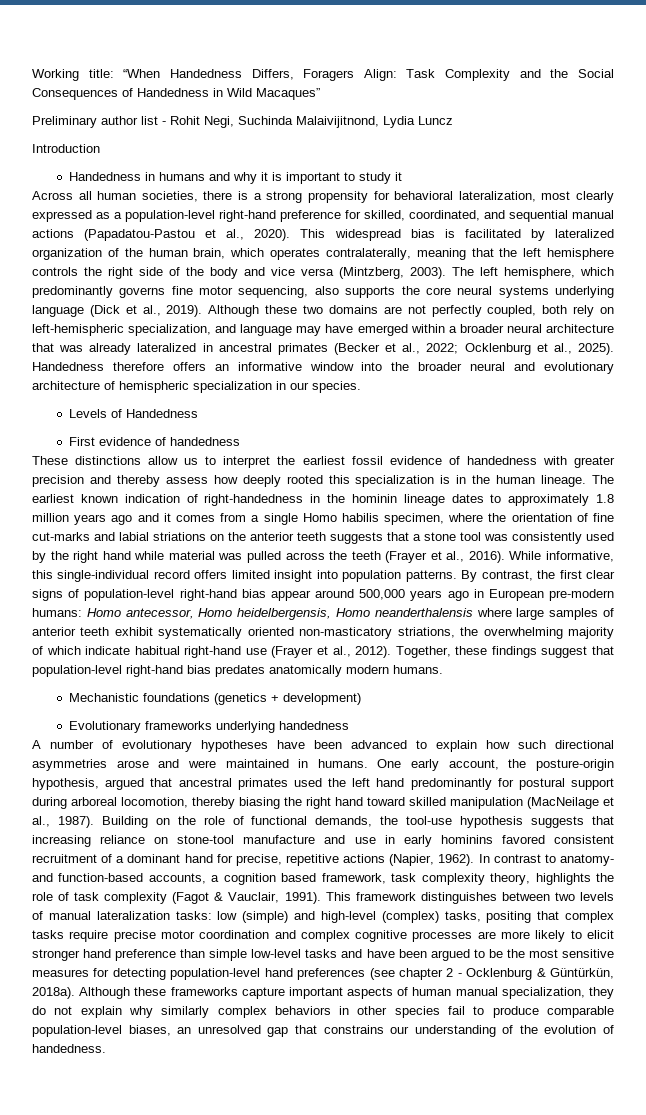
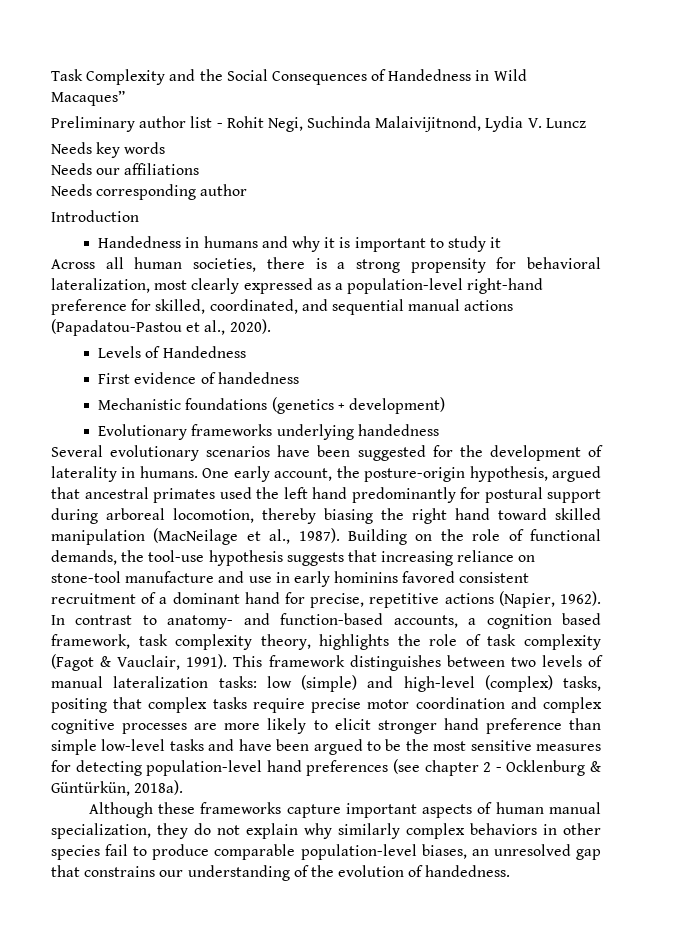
- Working title: “When Handedness Differs, Foragers Align: Task Complexity and the Social Consequences of Handedness in Wild Macaques”
+ Task Complexity and the Social Consequences of Handedness in Wild Macaques”
- Preliminary author list - Rohit Negi, Suchinda Malaivijitnond, Lydia Luncz
+ Preliminary author list - Rohit Negi, Suchinda Malaivijitnond, Lydia V. Luncz
+ Needs key words
+ Needs our affiliations
+ Needs corresponding author
- This widespread bias is facilitated by lateralized organization of the human brain, which operates contralaterally, meaning that the left hemisphere controls the right side of the body and vice versa (Mintzberg, 2003). The left hemisphere, which predominantly governs fine motor sequencing, also supports the core neural systems underlying language (Dick et al., 2019). Although these two domains are not perfectly coupled, both rely on left-hemispheric specialization, and language may have emerged within a broader neural architecture that was already lateralized in ancestral primates (Becker et al., 2022; Ocklenburg et al., 2025). Handedness therefore offers an informative window into the broader neural and evolutionary architecture of hemispheric specialization in our species.
- These distinctions allow us to interpret the earliest fossil evidence of handedness with greater precision and thereby assess how deeply rooted this specialization is in the human lineage. The earliest known indication of right-handedness in the hominin lineage dates to approximately 1.8 million years ago and it comes from a single Homo habilis specimen, where the orientation of fine cut-marks and labial striations on the anterior teeth suggests that a stone tool was consistently used by the right hand while material was pulled across the teeth (Frayer et al., 2016). While informative, this single-individual record offers limited insight into population patterns. By contrast, the first clear signs of population-level right-hand bias appear around 500,000 years ago in European pre-modern humans: Homo antecessor, Homo heidelbergensis, Homo neanderthalensis where large samples of anterior teeth exhibit systematically oriented non-masticatory striations, the overwhelming majority of which indicate habitual right-hand use (Frayer et al., 2012). Together, these findings suggest that population-level right-hand bias predates anatomically modern humans.
- A number of evolutionary hypotheses have been advanced to explain how such directional asymmetries arose and were maintained in humans.
+ Several evolutionary scenarios have been suggested for the development of laterality in humans.
- low (simple) and high-level (complex) tasks, positing that complex tasks require precise motor coordination and complex cognitive processes are more likely to elicit stronger hand preference than simple low-level tasks and have been argued to be the most sensitive measures for detecting population-level hand preferences (see chapter 2 - Ocklenburg & Güntürkün, 2018a). Although these frameworks capture important aspects of human manual specialization, they do not explain why similarly complex behaviors in other species fail to produce comparable population-level biases, an unresolved gap that constrains our understanding of the evolution of handedness.
+ low (simple) and high-level (complex) tasks, positing that complex tasks require precise motor coordination and complex cognitive processes are more likely to elicit stronger hand preference than simple low-level tasks and have been argued to be the most sensitive measures for detecting population-level hand preferences (see chapter 2 - Ocklenburg & Güntürkün, 2018a).
+ Although these frameworks capture important aspects of human manual specialization, they do not explain why similarly complex behaviors in other species fail to produce comparable population-level biases, an unresolved gap that constrains our understanding of the evolution of handedness.

